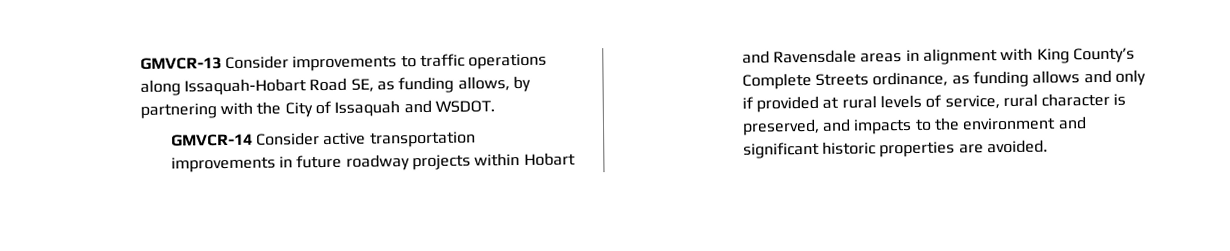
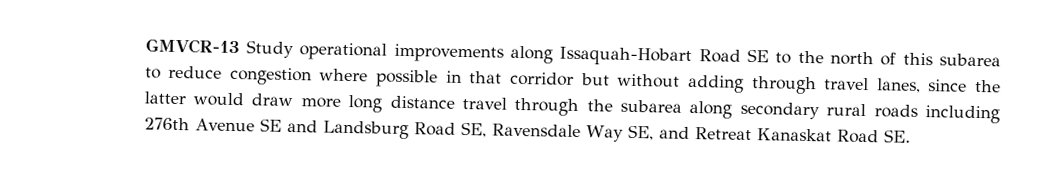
- GMVCR-13 Consider improvements to traffic operations along Issaquah-Hobart Road SE, as funding allows, by partnering with the City of Issaquah and WSDOT.
- GMVCR-14 Consider active transportation improvements in future roadway projects within Hobart and Ravensdale areas in alignment with King County’s Complete Streets ordinance, as funding allows and only if provided at rural levels of service, rural character is preserved, and impacts to the environment and significant historic properties are avoided.
+ GMVCR-13 Study operational improvements along Issaquah-Hobart Road SE to the north of this subarea to reduce congestion where possible in that corridor but without adding through travel lanes, since the latter would draw more long distance travel through the subarea along secondary rural roads including 276th Avenue SE and Landsburg Road SE, Ravensdale Way SE, and Retreat Kanaskat Road SE.

